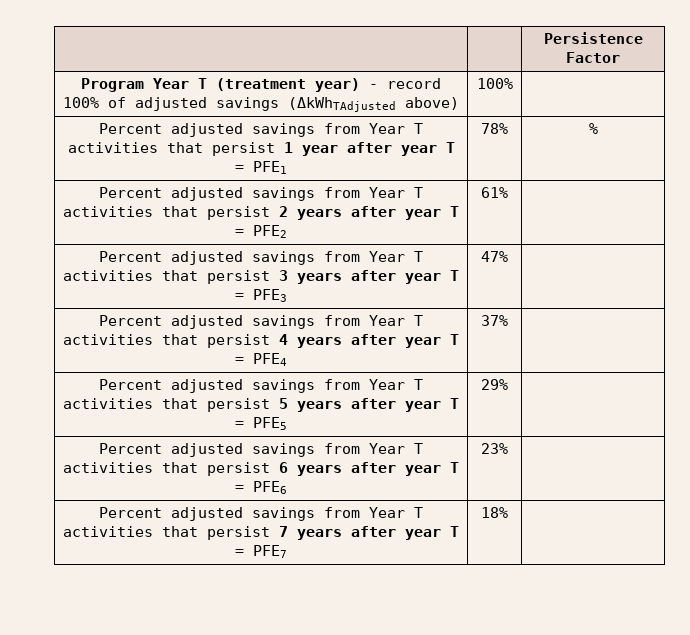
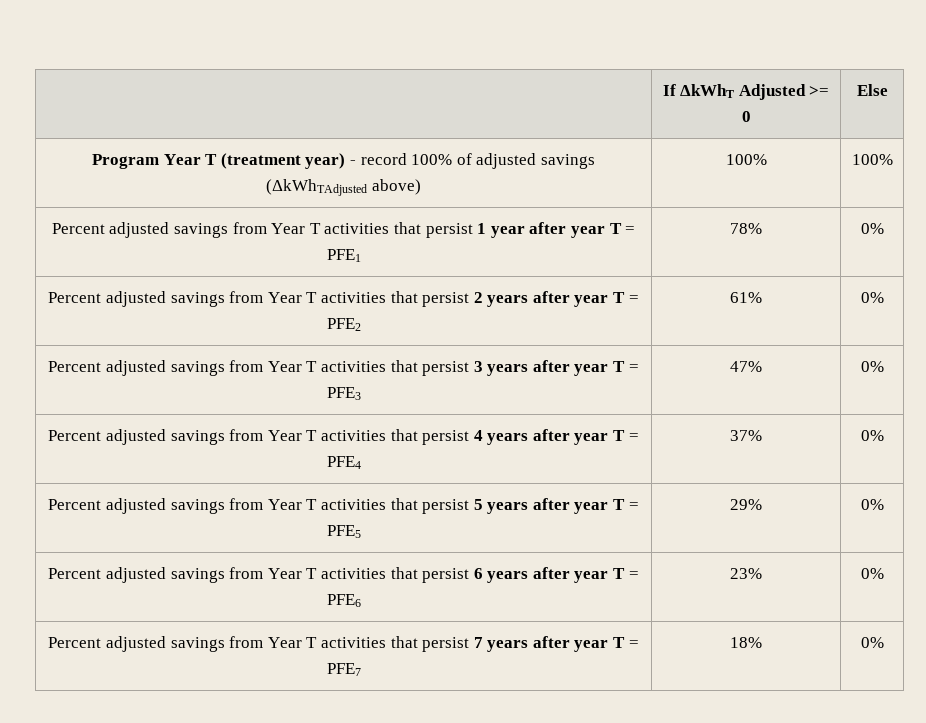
- | | Persistence Factor
+ | If ΔkWhT Adjusted >= 0 | Else
- Program Year T (treatment year) - record 100% of adjusted savings (ΔkWhTAdjusted above) | 100% |
+ Program Year T (treatment year) - record 100% of adjusted savings (ΔkWhTAdjusted above) | 100% | 100%
- Percent adjusted savings from Year T activities that persist 1 year after year T = PFE1 | 78% | %
+ Percent adjusted savings from Year T activities that persist 1 year after year T = PFE1 | 78% | 0%
- Percent adjusted savings from Year T activities that persist 2 years after year T = PFE2 | 61% |
+ Percent adjusted savings from Year T activities that persist 2 years after year T = PFE2 | 61% | 0%
- Percent adjusted savings from Year T activities that persist 3 years after year T = PFE3 | 47% |
+ Percent adjusted savings from Year T activities that persist 3 years after year T = PFE3 | 47% | 0%
- Percent adjusted savings from Year T activities that persist 4 years after year T = PFE4 | 37% |
+ Percent adjusted savings from Year T activities that persist 4 years after year T = PFE4 | 37% | 0%
- Percent adjusted savings from Year T activities that persist 5 years after year T = PFE5 | 29% |
+ Percent adjusted savings from Year T activities that persist 5 years after year T = PFE5 | 29% | 0%
- Percent adjusted savings from Year T activities that persist 6 years after year T = PFE6 | 23% |
+ Percent adjusted savings from Year T activities that persist 6 years after year T = PFE6 | 23% | 0%
- Percent adjusted savings from Year T activities that persist 7 years after year T = PFE7 | 18% |
+ Percent adjusted savings from Year T activities that persist 7 years after year T = PFE7 | 18% | 0%

